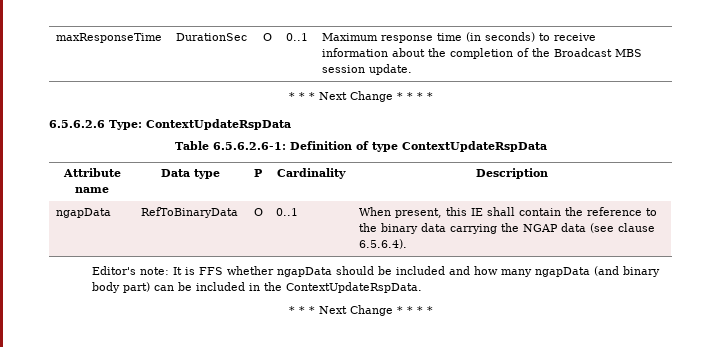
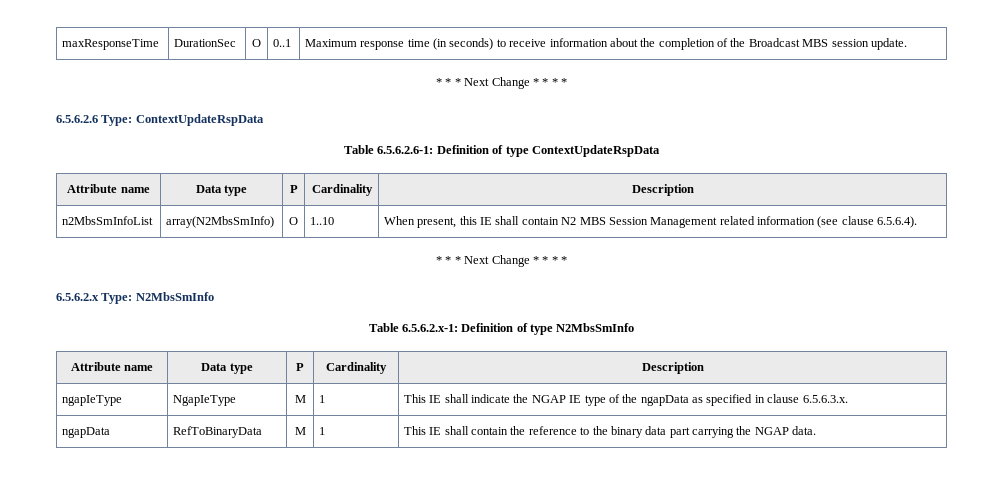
- ngapData | RefToBinaryData | O | 0..1 | When present, this IE shall contain the reference to the binary data carrying the NGAP data (see clause 6.5.6.4).
- Editor's note: It is FFS whether ngapData should be included and how many ngapData (and binary body part) can be included in the ContextUpdateRspData.
+ n2MbsSmInfoList | array(N2MbsSmInfo) | O | 1..10 | When present, this IE shall contain N2 MBS Session Management related information (see clause 6.5.6.4).
  * * * Next Change * * * *
+ 6.5.6.2.x Type: N2MbsSmInfo
+ Table 6.5.6.2.x-1: Definition of type N2MbsSmInfo
+ Attribute name | Data type | P | Cardinality | Description
+ ngapIeType | NgapIeType | M | 1 | This IE shall indicate the NGAP IE type of the ngapData as specified in clause 6.5.6.3.x.
+ ngapData | RefToBinaryData | M | 1 | This IE shall contain the reference to the binary data part carrying the NGAP data.

